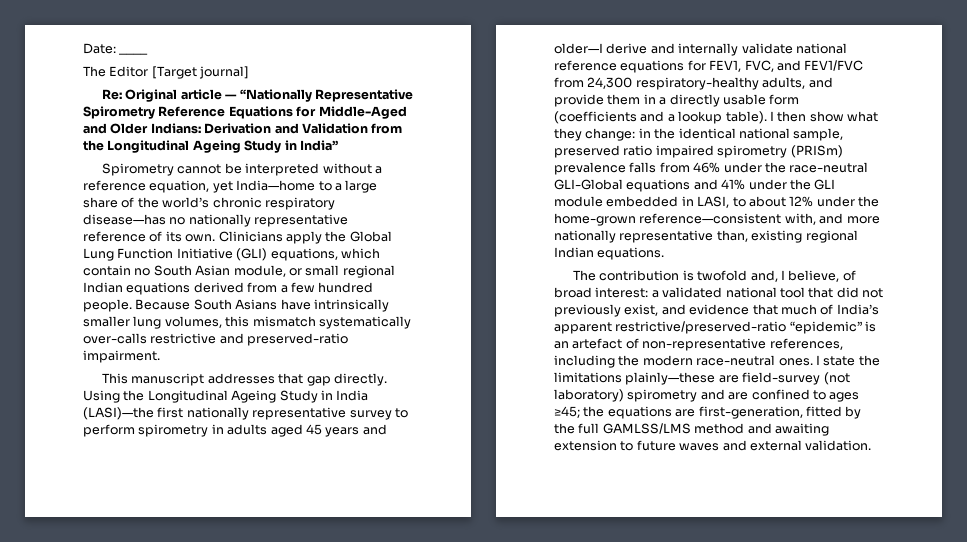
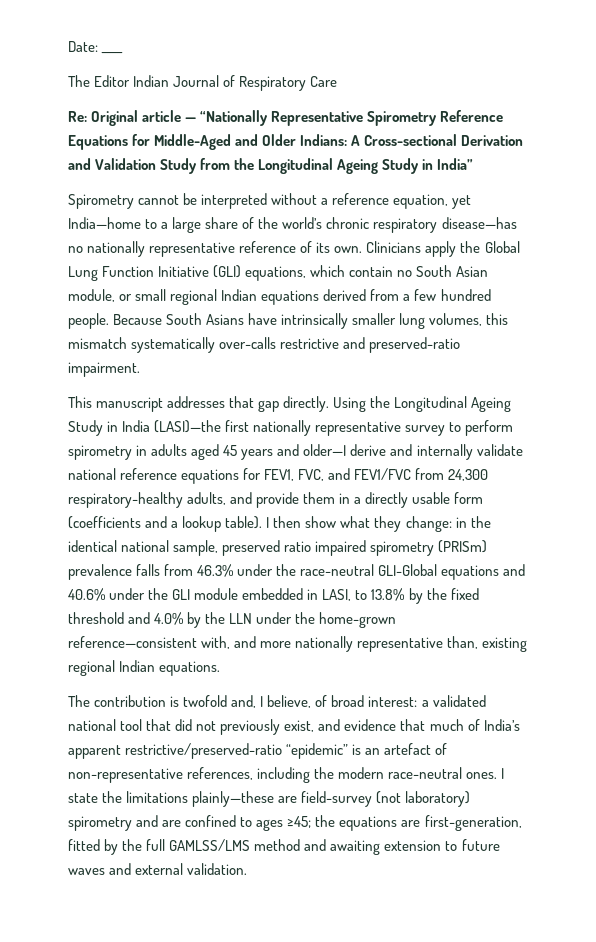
- The Editor [Target journal]
+ The Editor Indian Journal of Respiratory Care
- Re: Original article — “Nationally Representative Spirometry Reference Equations for Middle-Aged and Older Indians: Derivation and Validation from the Longitudinal Ageing Study in India”
+ Re: Original article — “Nationally Representative Spirometry Reference Equations for Middle-Aged and Older Indians: A Cross-sectional Derivation and Validation Study from the Longitudinal Ageing Study in India”
- I then show what they change: in the identical national sample, preserved ratio impaired spirometry (PRISm) prevalence falls from 46% under the race-neutral GLI-Global equations and 41% under the GLI module embedded in LASI, to about 12% under the home-grown reference—consistent with, and more nationally representative than, existing regional Indian equations.
+ I then show what they change: in the identical national sample, preserved ratio impaired spirometry (PRISm) prevalence falls from 46.3% under the race-neutral GLI-Global equations and 40.6% under the GLI module embedded in LASI, to 13.8% by the fixed threshold and 4.0% by the LLN under the home-grown reference—consistent with, and more nationally representative than, existing regional Indian equations.

